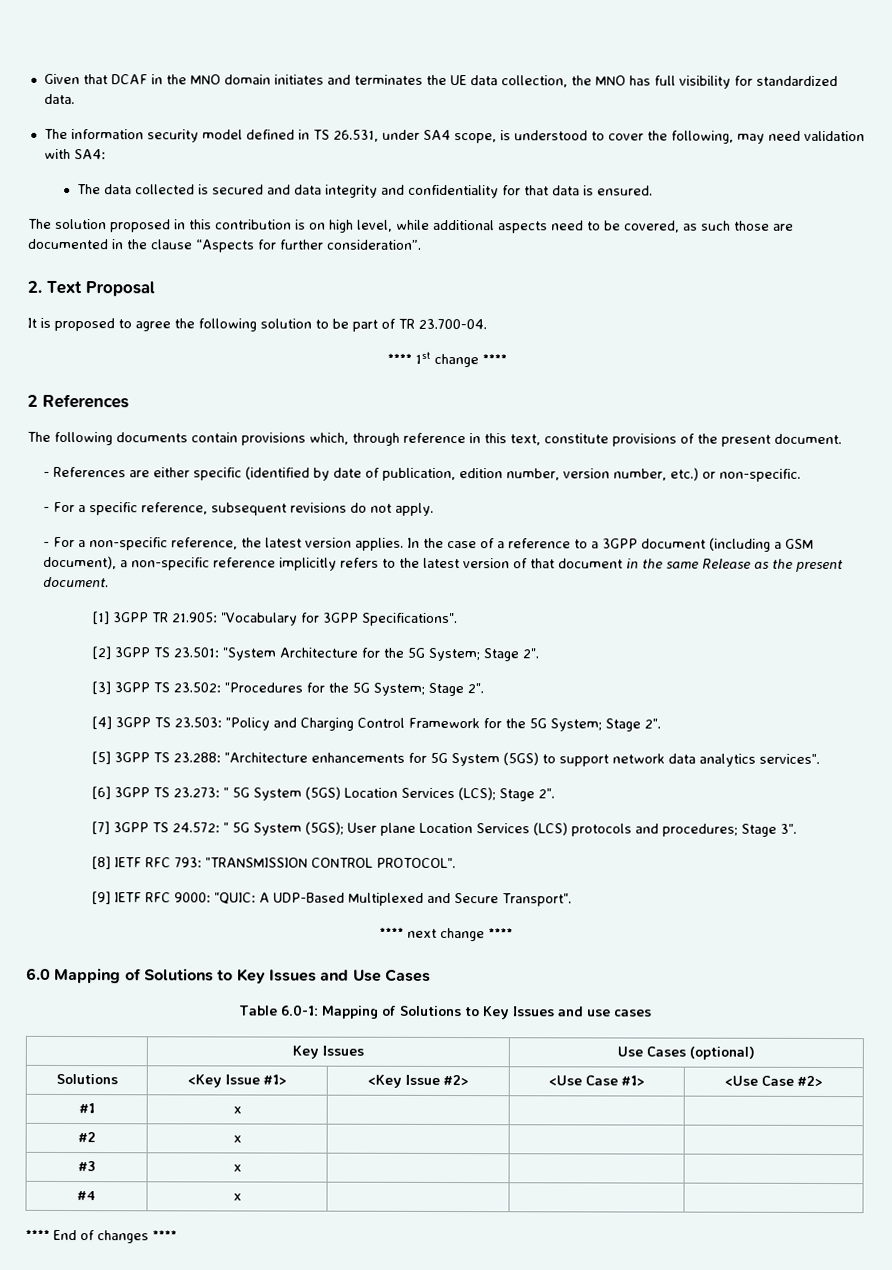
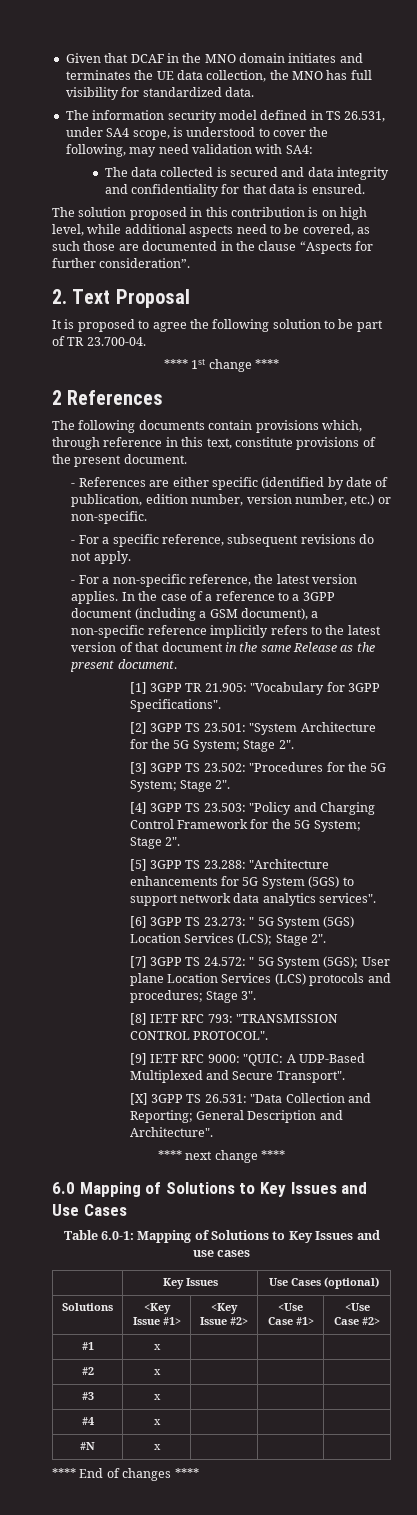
+ [X] 3GPP TS 26.531: "Data Collection and Reporting; General Description and Architecture".
+ #N | x | | |

